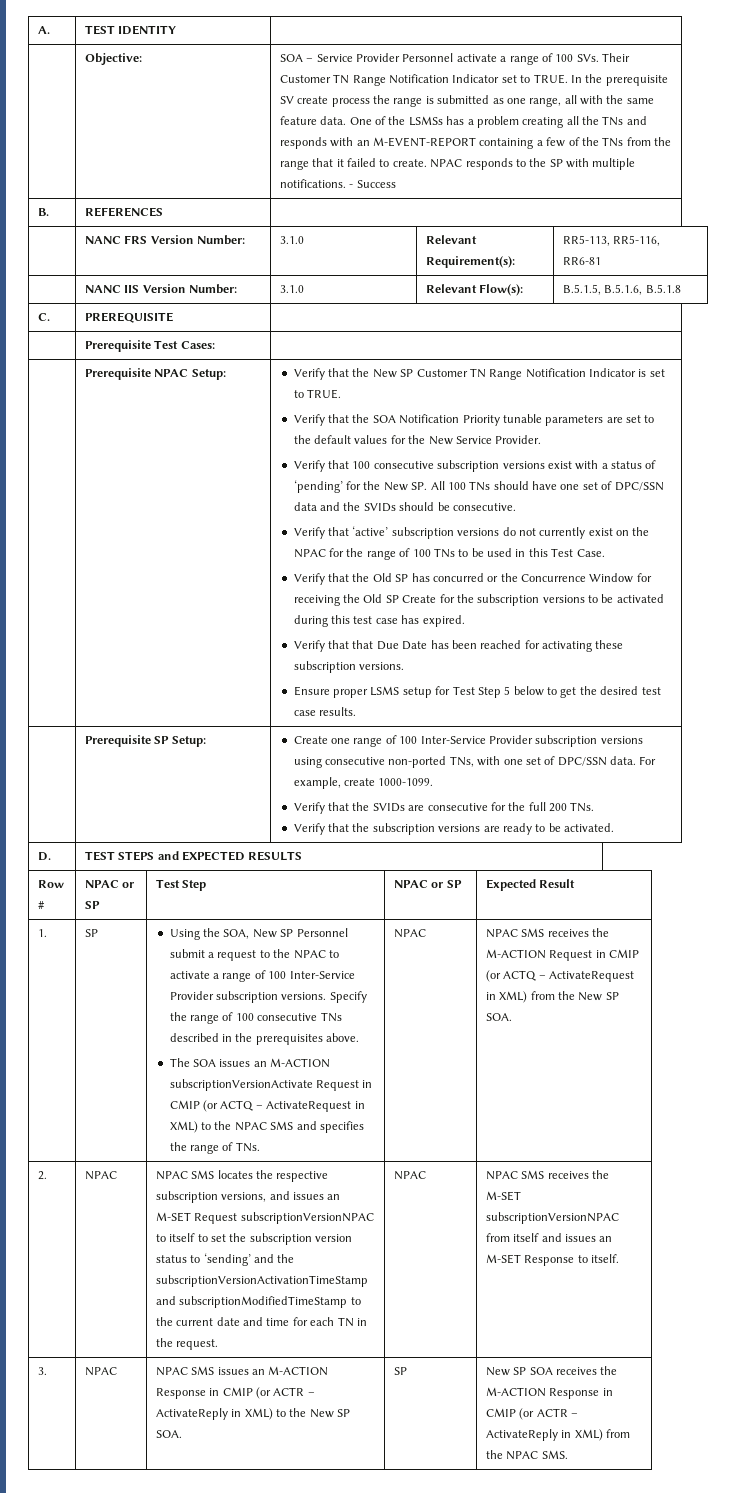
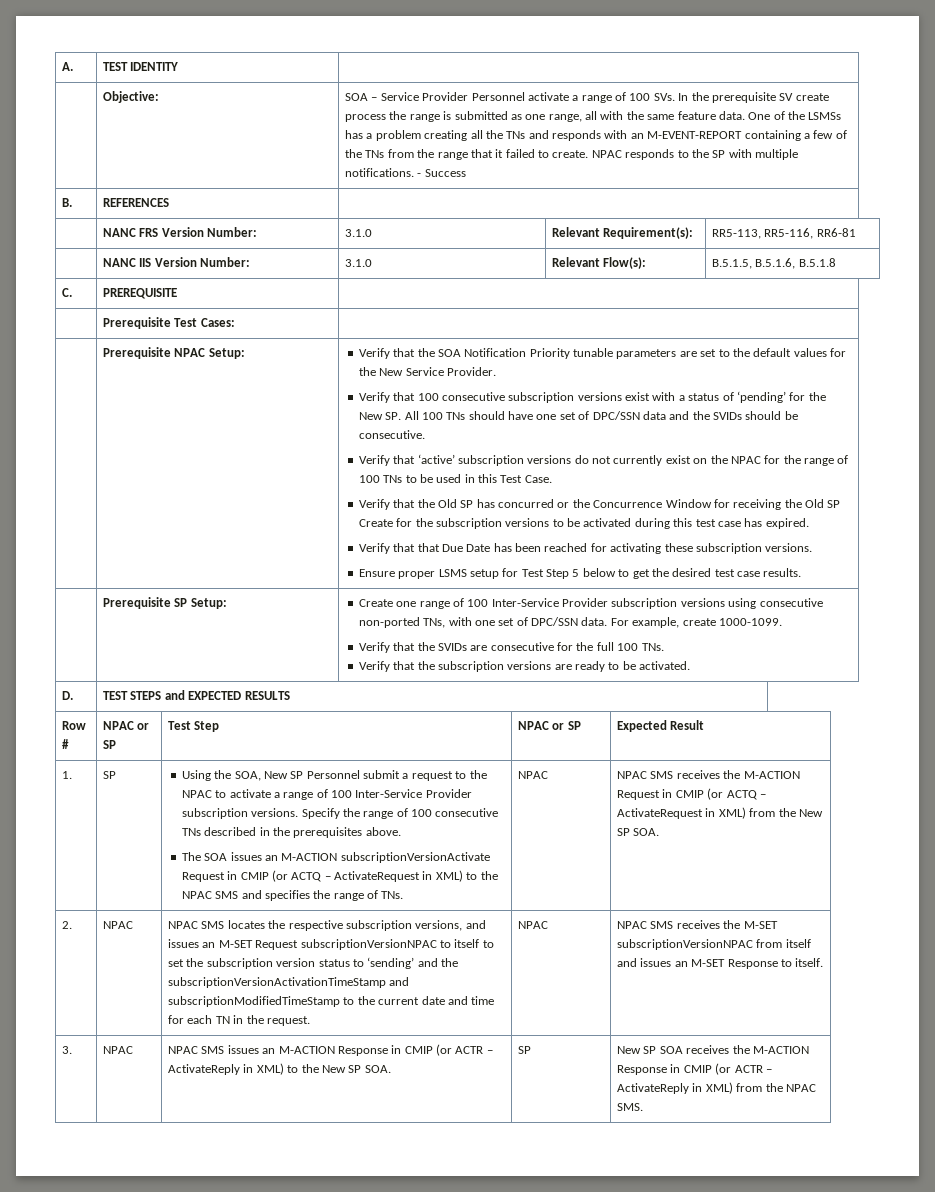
- SOA – Service Provider Personnel activate a range of 100 SVs. Their Customer TN Range Notification Indicator set to TRUE. In the prerequisite SV create process the range is submitted as one range, all with the same feature data.
+ SOA – Service Provider Personnel activate a range of 100 SVs. In the prerequisite SV create process the range is submitted as one range, all with the same feature data.
- Verify that the New SP Customer TN Range Notification Indicator is set to TRUE.
- Verify that the SVIDs are consecutive for the full 200 TNs.
+ Verify that the SVIDs are consecutive for the full 100 TNs.

